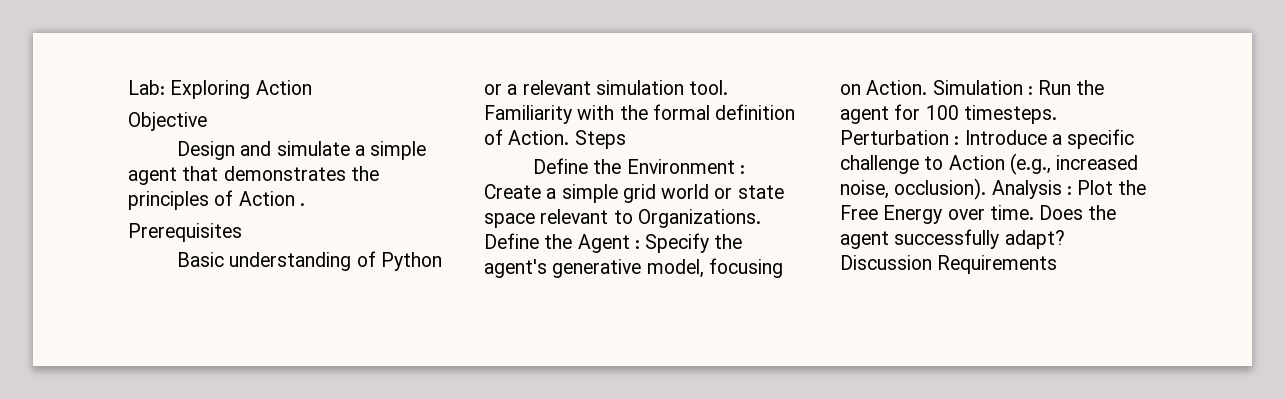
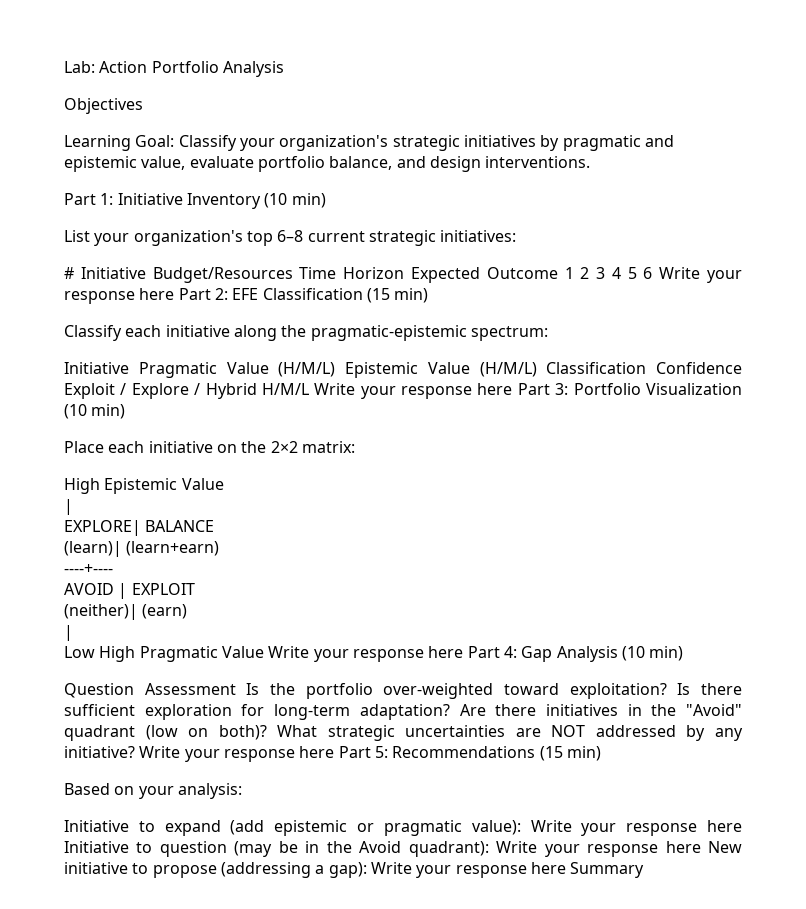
- Lab: Exploring Action
- Objective
- Design and simulate a simple agent that demonstrates the principles of Action .
- Prerequisites
- Basic understanding of Python or a relevant simulation tool. Familiarity with the formal definition of Action. Steps
- Define the Environment : Create a simple grid world or state space relevant to Organizations. Define the Agent : Specify the agent's generative model, focusing on Action. Simulation : Run the agent for 100 timesteps. Perturbation : Introduce a specific challenge to Action (e.g., increased noise, occlusion). Analysis : Plot the Free Energy over time. Does the agent successfully adapt? Discussion Requirements
+ Lab: Action Portfolio Analysis
+ Objectives
+ Learning Goal: Classify your organization's strategic initiatives by pragmatic and epistemic value, evaluate portfolio balance, and design interventions.
+ Part 1: Initiative Inventory (10 min)
+ List your organization's top 6–8 current strategic initiatives:
+ # Initiative Budget/Resources Time Horizon Expected Outcome 1 2 3 4 5 6 Write your response here Part 2: EFE Classification (15 min)
+ Classify each initiative along the pragmatic-epistemic spectrum:
+ Initiative Pragmatic Value (H/M/L) Epistemic Value (H/M/L) Classification Confidence Exploit / Explore / Hybrid H/M/L Write your response here Part 3: Portfolio Visualization (10 min)
+ Place each initiative on the 2×2 matrix:
+ High Epistemic Value
+ |
+ EXPLORE| BALANCE
+ (learn)| (learn+earn)
+ ----+----
+ AVOID | EXPLOIT
+ (neither)| (earn)
+ |
+ Low High Pragmatic Value Write your response here Part 4: Gap Analysis (10 min)
+ Question Assessment Is the portfolio over-weighted toward exploitation? Is there sufficient exploration for long-term adaptation? Are there initiatives in the "Avoid" quadrant (low on both)? What strategic uncertainties are NOT addressed by any initiative? Write your response here Part 5: Recommendations (15 min)
+ Based on your analysis:
+ Initiative to expand (add epistemic or pragmatic value): Write your response here Initiative to question (may be in the Avoid quadrant): Write your response here New initiative to propose (addressing a gap): Write your response here Summary

